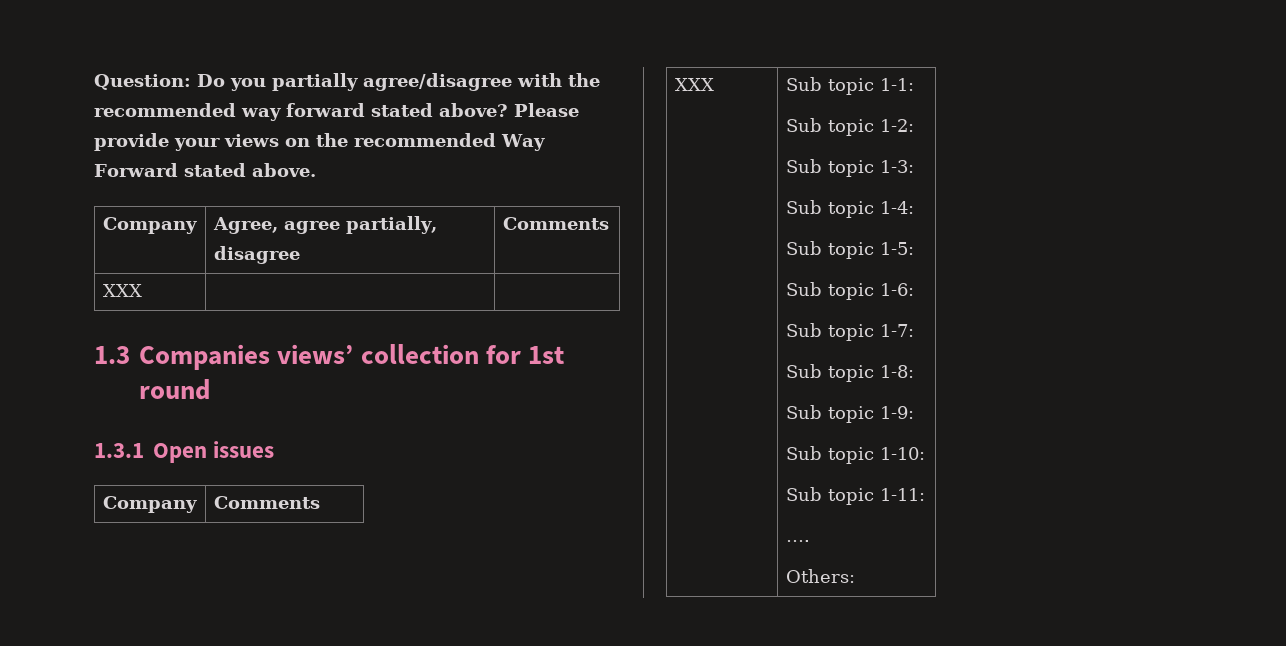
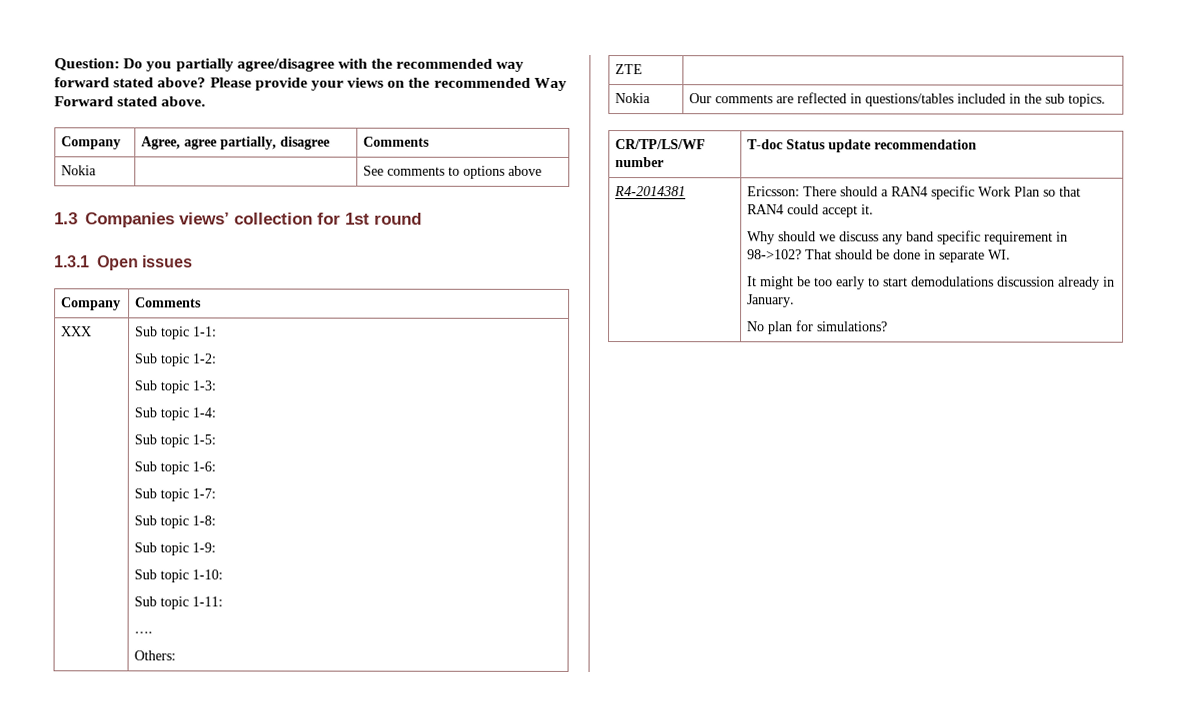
- XXX | |
+ Nokia | | See comments to options above
+ ZTE |
+ Nokia | Our comments are reflected in questions/tables included in the sub topics.
+ CR/TP/LS/WF number | T-doc Status update recommendation
+ R4-2014381 | Ericsson: There should a RAN4 specific Work Plan so that RAN4 could accept it.
+ Why should we discuss any band specific requirement in 98->102? That should be done in separate WI.
+ It might be too early to start demodulations discussion already in January.
+ No plan for simulations?

